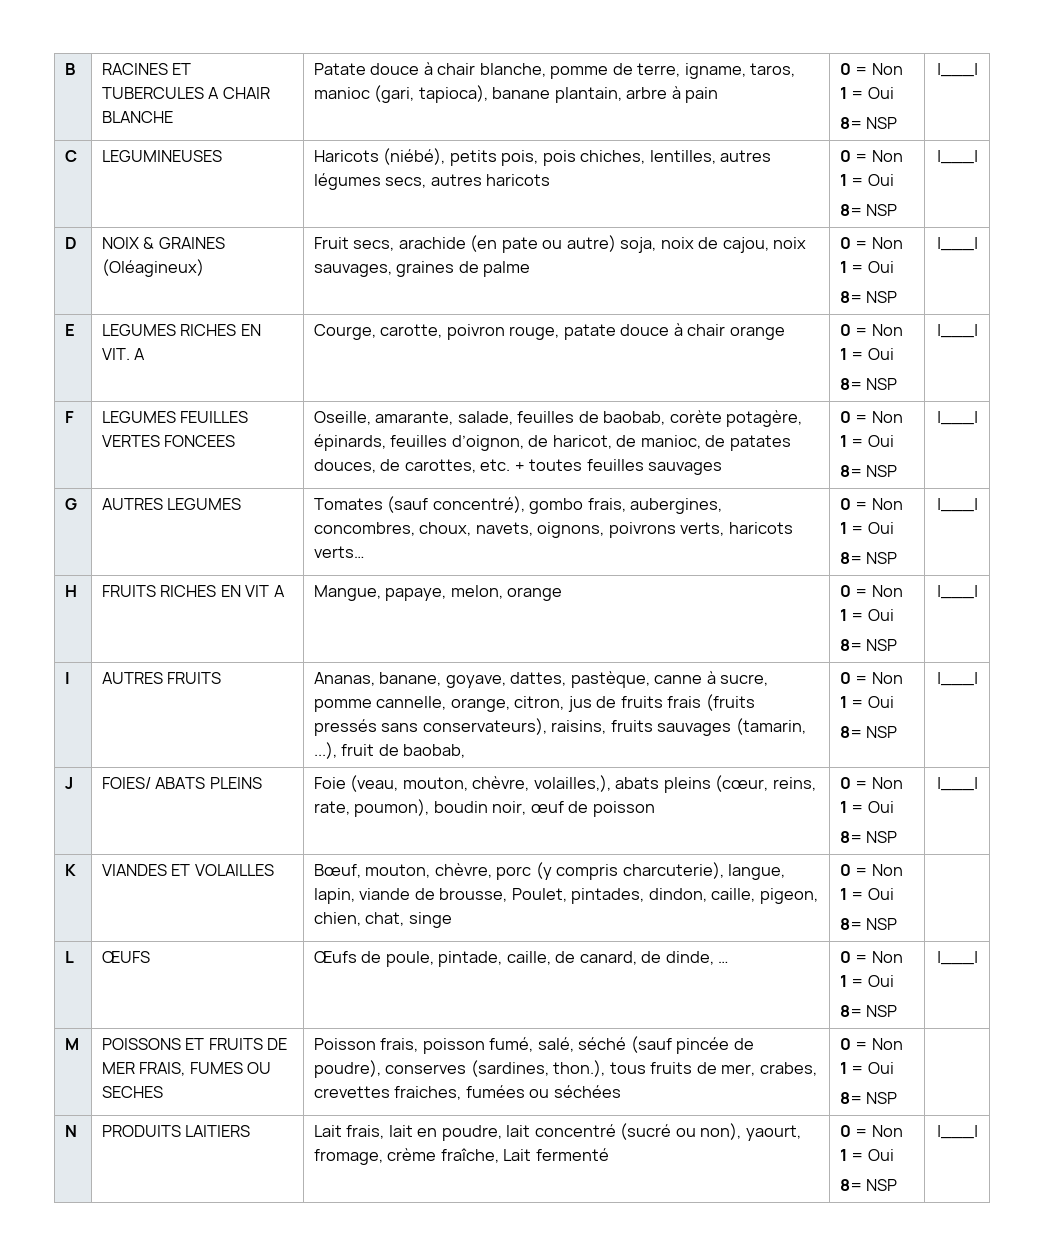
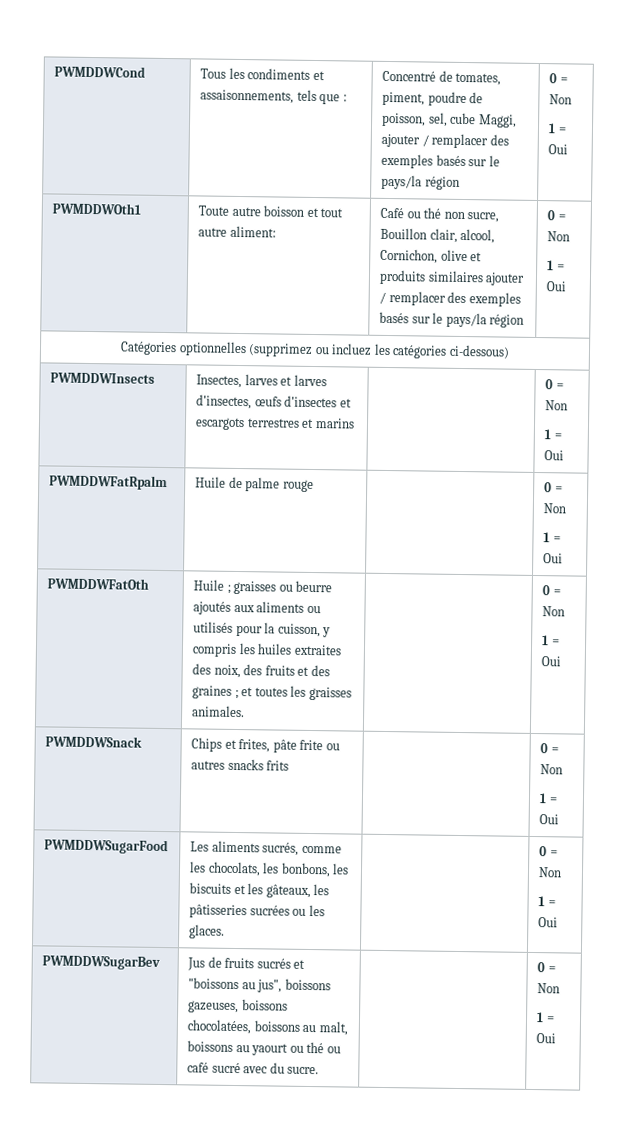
- B | RACINES ET TUBERCULES A CHAIR BLANCHE | Patate douce à chair blanche, pomme de terre, igname, taros, manioc (gari, tapioca), banane plantain, arbre à pain | 0 = Non 1 = Oui
- 8= NSP | |___|
- C | LEGUMINEUSES | Haricots (niébé), petits pois, pois chiches, lentilles, autres légumes secs, autres haricots | 0 = Non 1 = Oui
- 8= NSP | |___|
- D | NOIX & GRAINES (Oléagineux) | Fruit secs, arachide (en pate ou autre) soja, noix de cajou, noix sauvages, graines de palme | 0 = Non 1 = Oui
- 8= NSP | |___|
- E | LEGUMES RICHES EN VIT. A | Courge, carotte, poivron rouge, patate douce à chair orange | 0 = Non 1 = Oui
- 8= NSP | |___|
- F | LEGUMES FEUILLES VERTES FONCEES | Oseille, amarante, salade, feuilles de baobab, corète potagère, épinards, feuilles d’oignon, de haricot, de manioc, de patates douces, de carottes, etc. + toutes feuilles sauvages | 0 = Non 1 = Oui
- 8= NSP | |___|
- G | AUTRES LEGUMES | Tomates (sauf concentré), gombo frais, aubergines, concombres, choux, navets, oignons, poivrons verts, haricots verts… | 0 = Non 1 = Oui
- 8= NSP | |___|
- H | FRUITS RICHES EN VIT A | Mangue, papaye, melon, orange | 0 = Non 1 = Oui
- 8= NSP | |___|
- I | AUTRES FRUITS | Ananas, banane, goyave, dattes, pastèque, canne à sucre, pomme cannelle, orange, citron, jus de fruits frais (fruits pressés sans conservateurs), raisins, fruits sauvages (tamarin, ...), fruit de baobab, | 0 = Non 1 = Oui
- 8= NSP | |___|
- J | FOIES/ ABATS PLEINS | Foie (veau, mouton, chèvre, volailles,), abats pleins (cœur, reins, rate, poumon), boudin noir, œuf de poisson | 0 = Non 1 = Oui
- 8= NSP | |___|
- K | VIANDES ET VOLAILLES | Bœuf, mouton, chèvre, porc (y compris charcuterie), langue, lapin, viande de brousse, Poulet, pintades, dindon, caille, pigeon, chien, chat, singe | 0 = Non 1 = Oui
- 8= NSP |
- L | ŒUFS | Œufs de poule, pintade, caille, de canard, de dinde, … | 0 = Non 1 = Oui
- 8= NSP | |___|
- M | POISSONS ET FRUITS DE MER FRAIS, FUMES OU SECHES | Poisson frais, poisson fumé, salé, séché (sauf pincée de poudre), conserves (sardines, thon.), tous fruits de mer, crabes, crevettes fraiches, fumées ou séchées | 0 = Non 1 = Oui
- 8= NSP |
- N | PRODUITS LAITIERS | Lait frais, lait en poudre, lait concentré (sucré ou non), yaourt, fromage, crème fraîche, Lait fermenté | 0 = Non 1 = Oui
- 8= NSP | |___|
+ PWMDDWCond | Tous les condiments et assaisonnements, tels que : | Concentré de tomates, piment, poudre de poisson, sel, cube Maggi, ajouter / remplacer des exemples basés sur le pays/la région | 0 = Non
+ 1 = Oui
+ PWMDDWOth1 | Toute autre boisson et tout autre aliment: | Café ou thé non sucre, Bouillon clair, alcool, Cornichon, olive et produits similaires ajouter / remplacer des exemples basés sur le pays/la région | 0 = Non
+ 1 = Oui
+ Catégories optionnelles (supprimez ou incluez les catégories ci-dessous)
+ PWMDDWInsects | Insectes, larves et larves d'insectes, œufs d'insectes et escargots terrestres et marins | | 0 = Non
+ 1 = Oui
+ PWMDDWFatRpalm | Huile de palme rouge | | 0 = Non
+ 1 = Oui
+ PWMDDWFatOth | Huile ; graisses ou beurre ajoutés aux aliments ou utilisés pour la cuisson, y compris les huiles extraites des noix, des fruits et des graines ; et toutes les graisses animales. | | 0 = Non
+ 1 = Oui
+ PWMDDWSnack | Chips et frites, pâte frite ou autres snacks frits | | 0 = Non
+ 1 = Oui
+ PWMDDWSugarFood | Les aliments sucrés, comme les chocolats, les bonbons, les biscuits et les gâteaux, les pâtisseries sucrées ou les glaces. | | 0 = Non
+ 1 = Oui
+ PWMDDWSugarBev | Jus de fruits sucrés et "boissons au jus", boissons gazeuses, boissons chocolatées, boissons au malt, boissons au yaourt ou thé ou café sucré avec du sucre. | | 0 = Non
+ 1 = Oui

